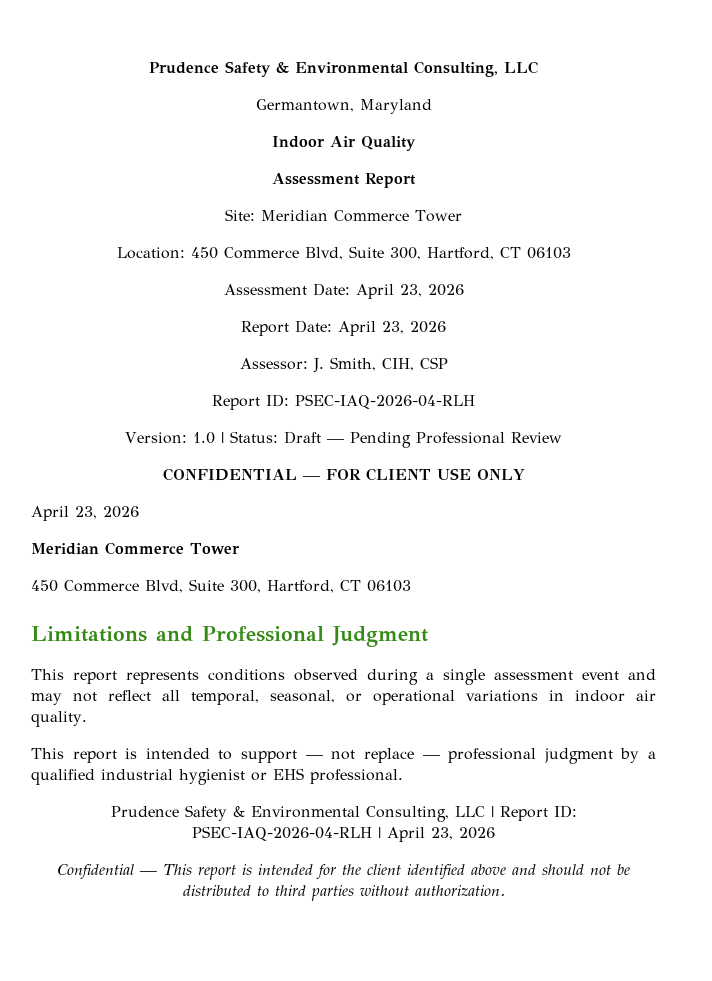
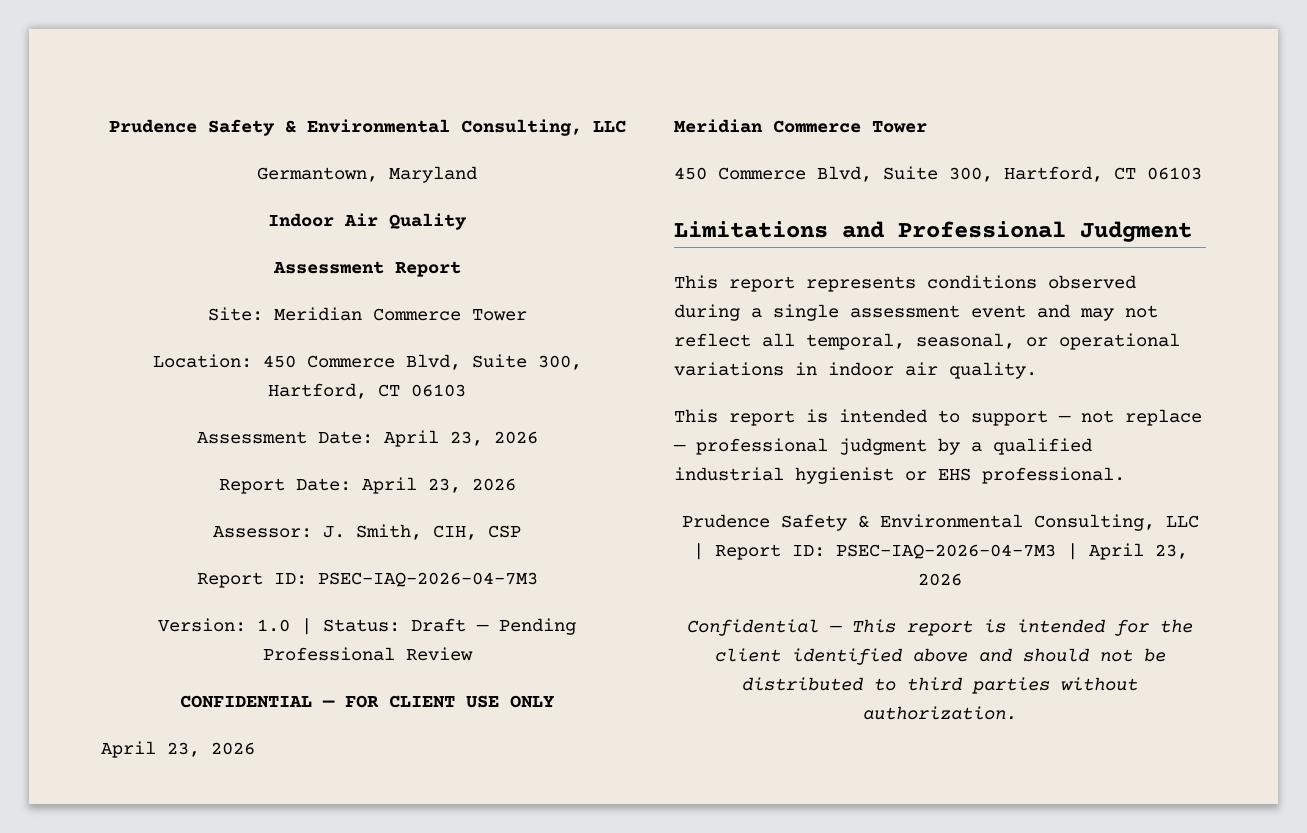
  Assessor: J. Smith, CIH, CSP
- Report ID: PSEC-IAQ-2026-04-RLH
+ Report ID: PSEC-IAQ-2026-04-7M3
- Prudence Safety & Environmental Consulting, LLC | Report ID: PSEC-IAQ-2026-04-RLH | April 23, 2026
+ Prudence Safety & Environmental Consulting, LLC | Report ID: PSEC-IAQ-2026-04-7M3 | April 23, 2026

